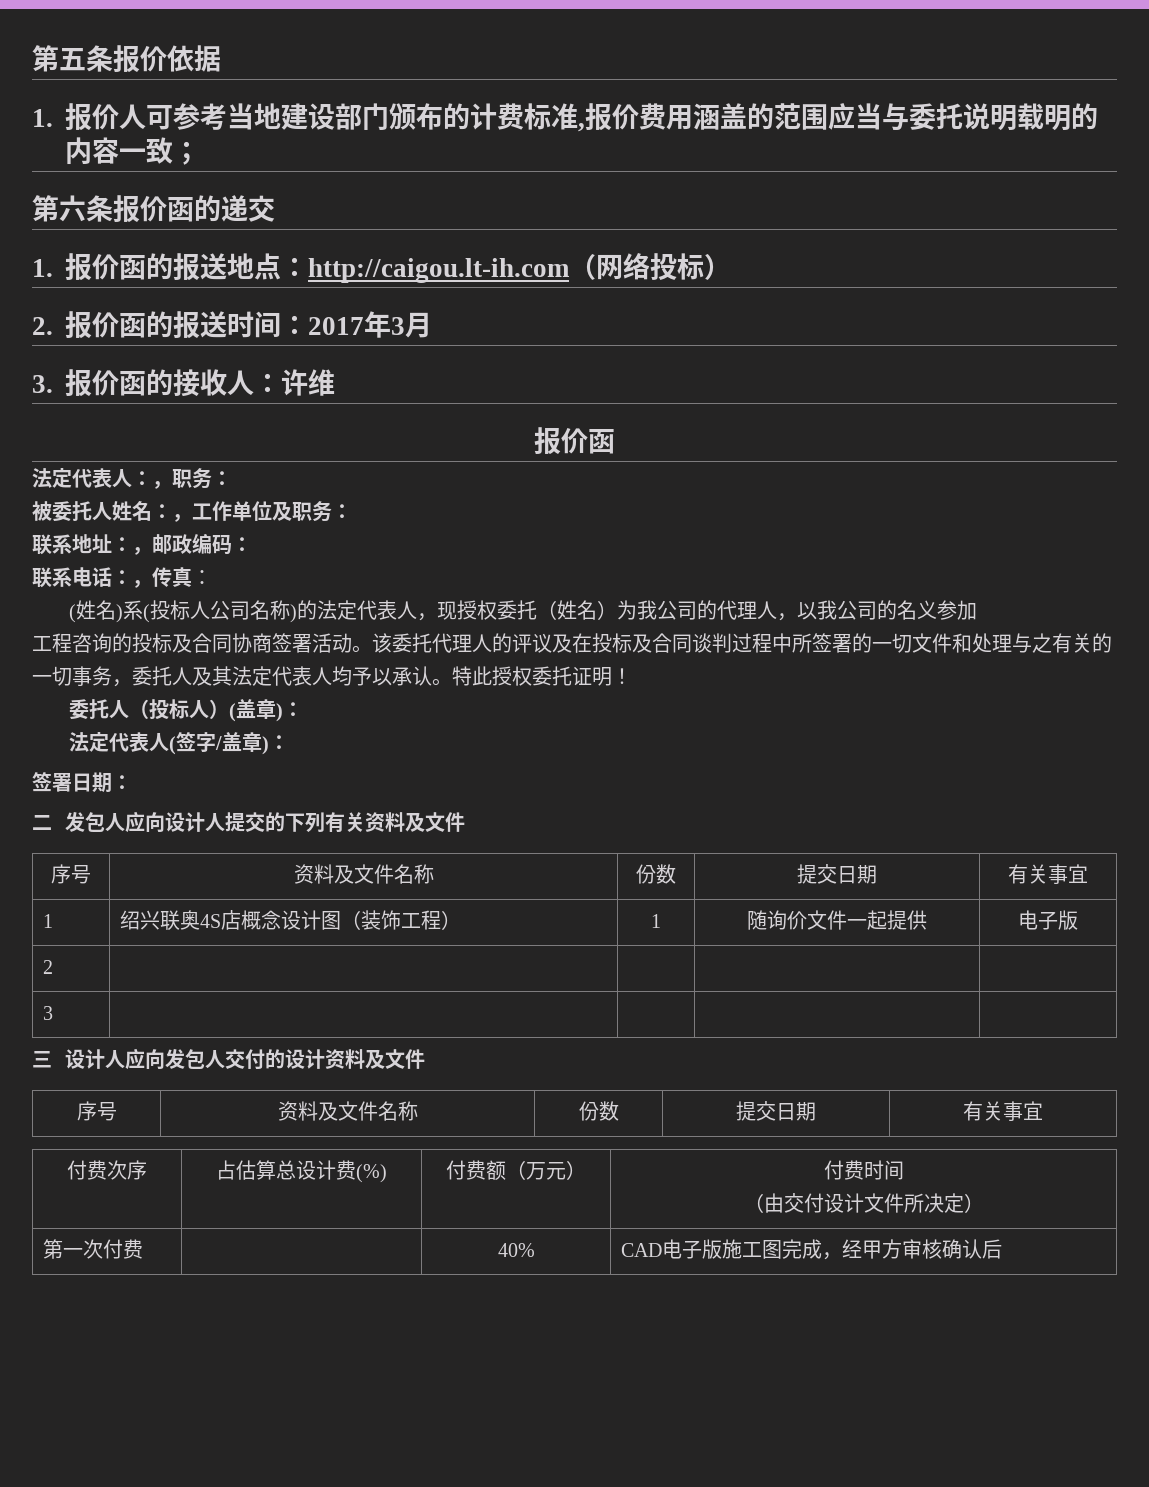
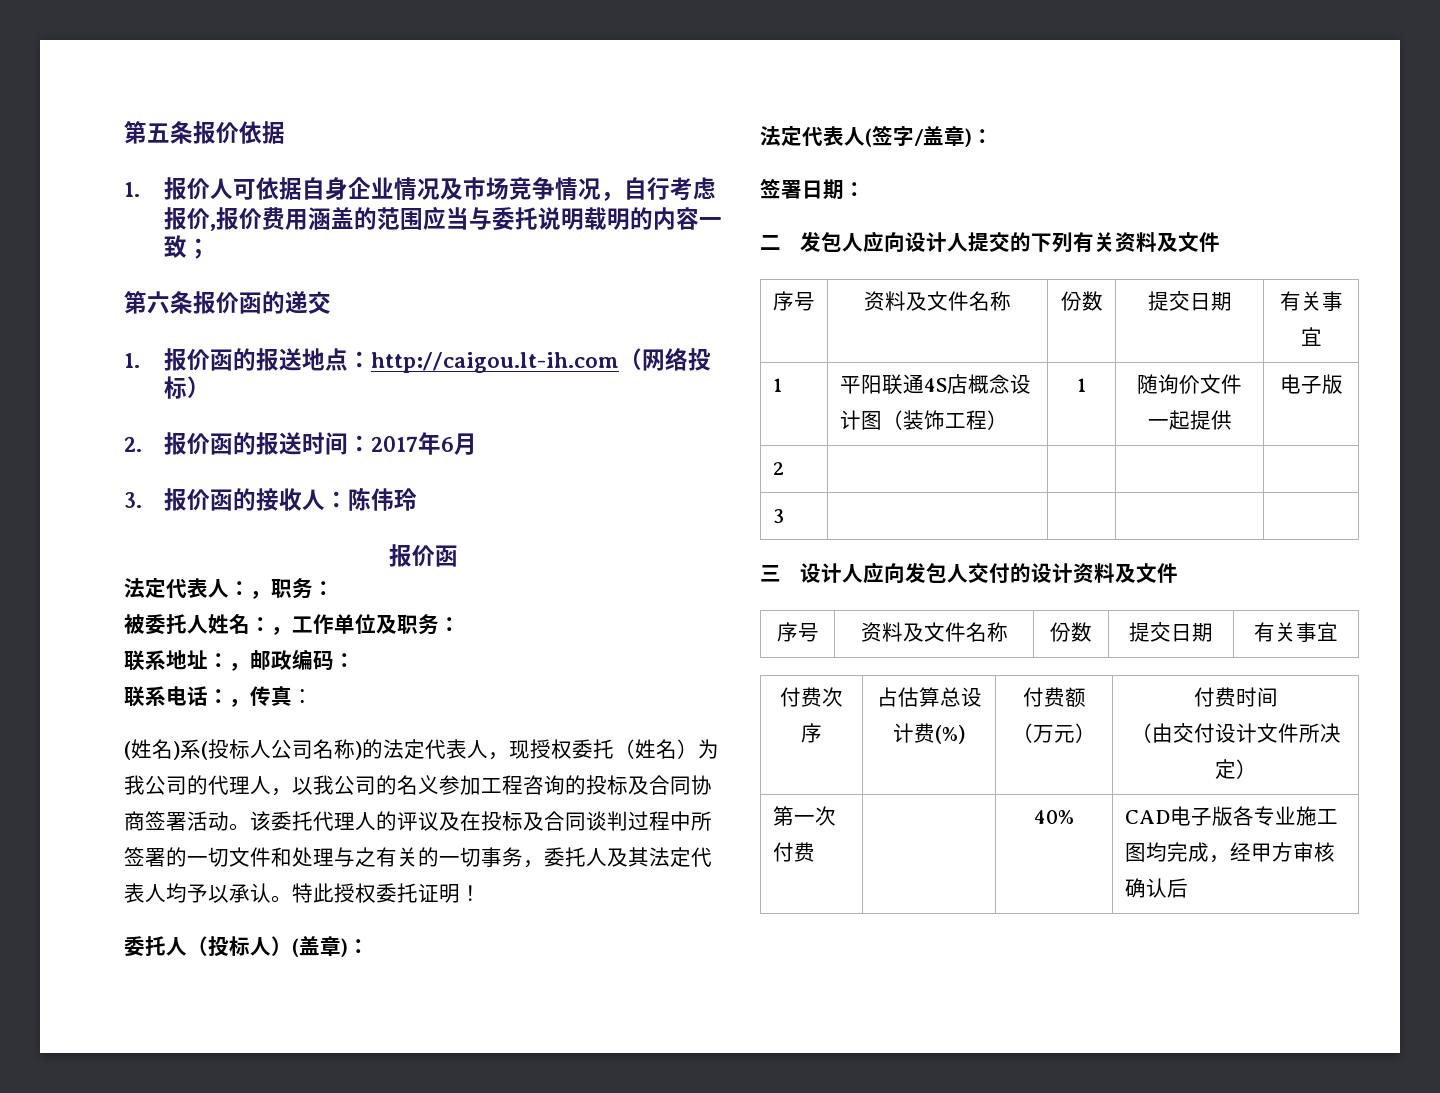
- 1.报价人可参考当地建设部门颁布的计费标准,报价费用涵盖的范围应当与委托说明载明的内容一致；
+ 1.报价人可依据自身企业情况及市场竞争情况，自行考虑报价,报价费用涵盖的范围应当与委托说明载明的内容一致；
- 2.报价函的报送时间：2017年3月
+ 2.报价函的报送时间：2017年6月
- 3.报价函的接收人：许维
+ 3.报价函的接收人：陈伟玲
- (姓名)系(投标人公司名称)的法定代表人，现授权委托（姓名）为我公司的代理人，以我公司的名义参加
- 工程咨询的投标及合同协商签署活动。
+ (姓名)系(投标人公司名称)的法定代表人，现授权委托（姓名）为我公司的代理人，以我公司的名义参加工程咨询的投标及合同协商签署活动。
- 1 | 绍兴联奥4S店概念设计图（装饰工程） | 1 | 随询价文件一起提供 | 电子版
+ 1 | 平阳联通4S店概念设计图（装饰工程） | 1 | 随询价文件一起提供 | 电子版
- 第一次付费 | | 40% | CAD电子版施工图完成，经甲方审核确认后
+ 第一次付费 | | 40% | CAD电子版各专业施工图均完成，经甲方审核确认后

